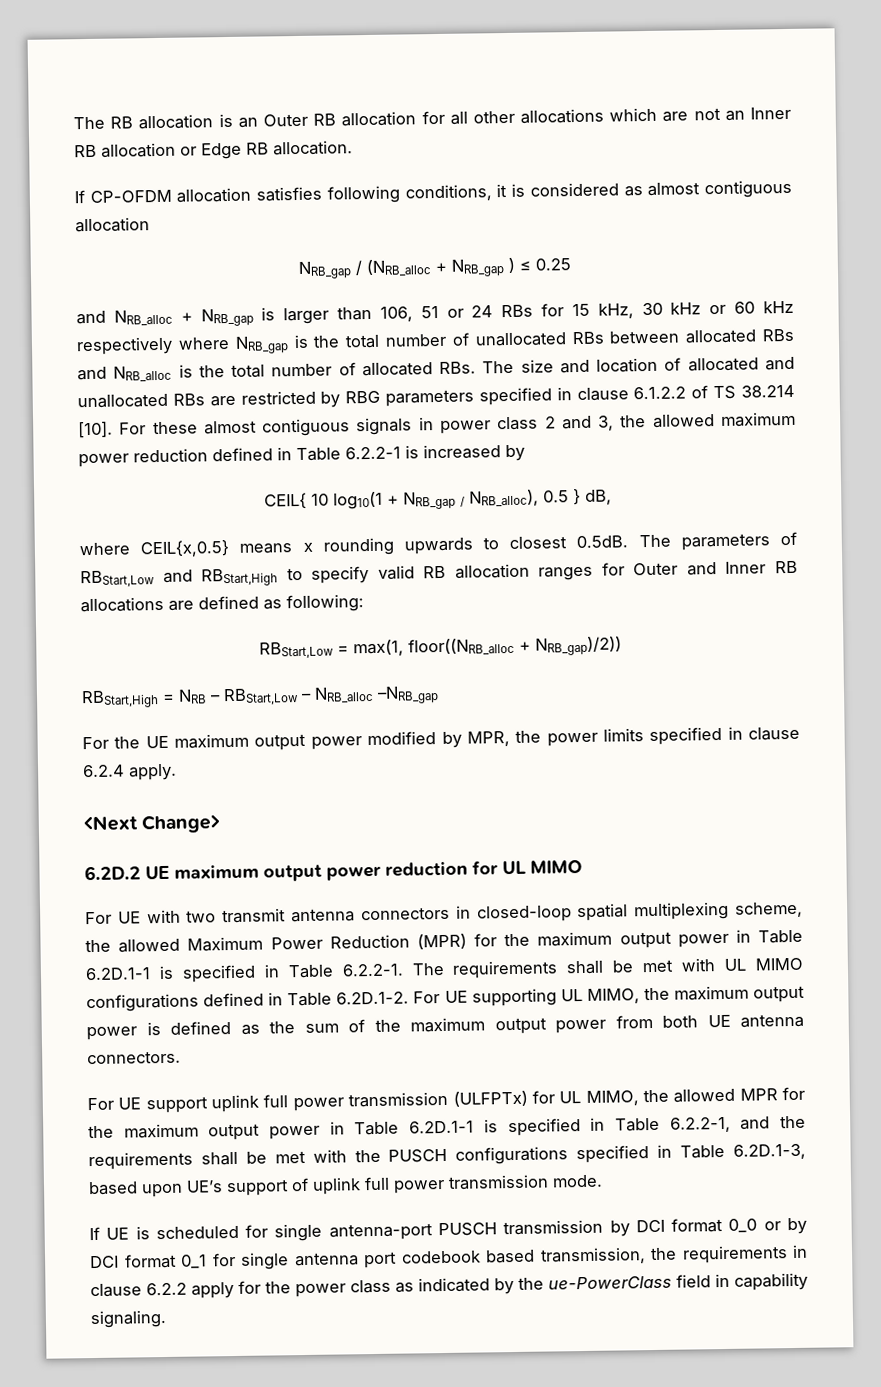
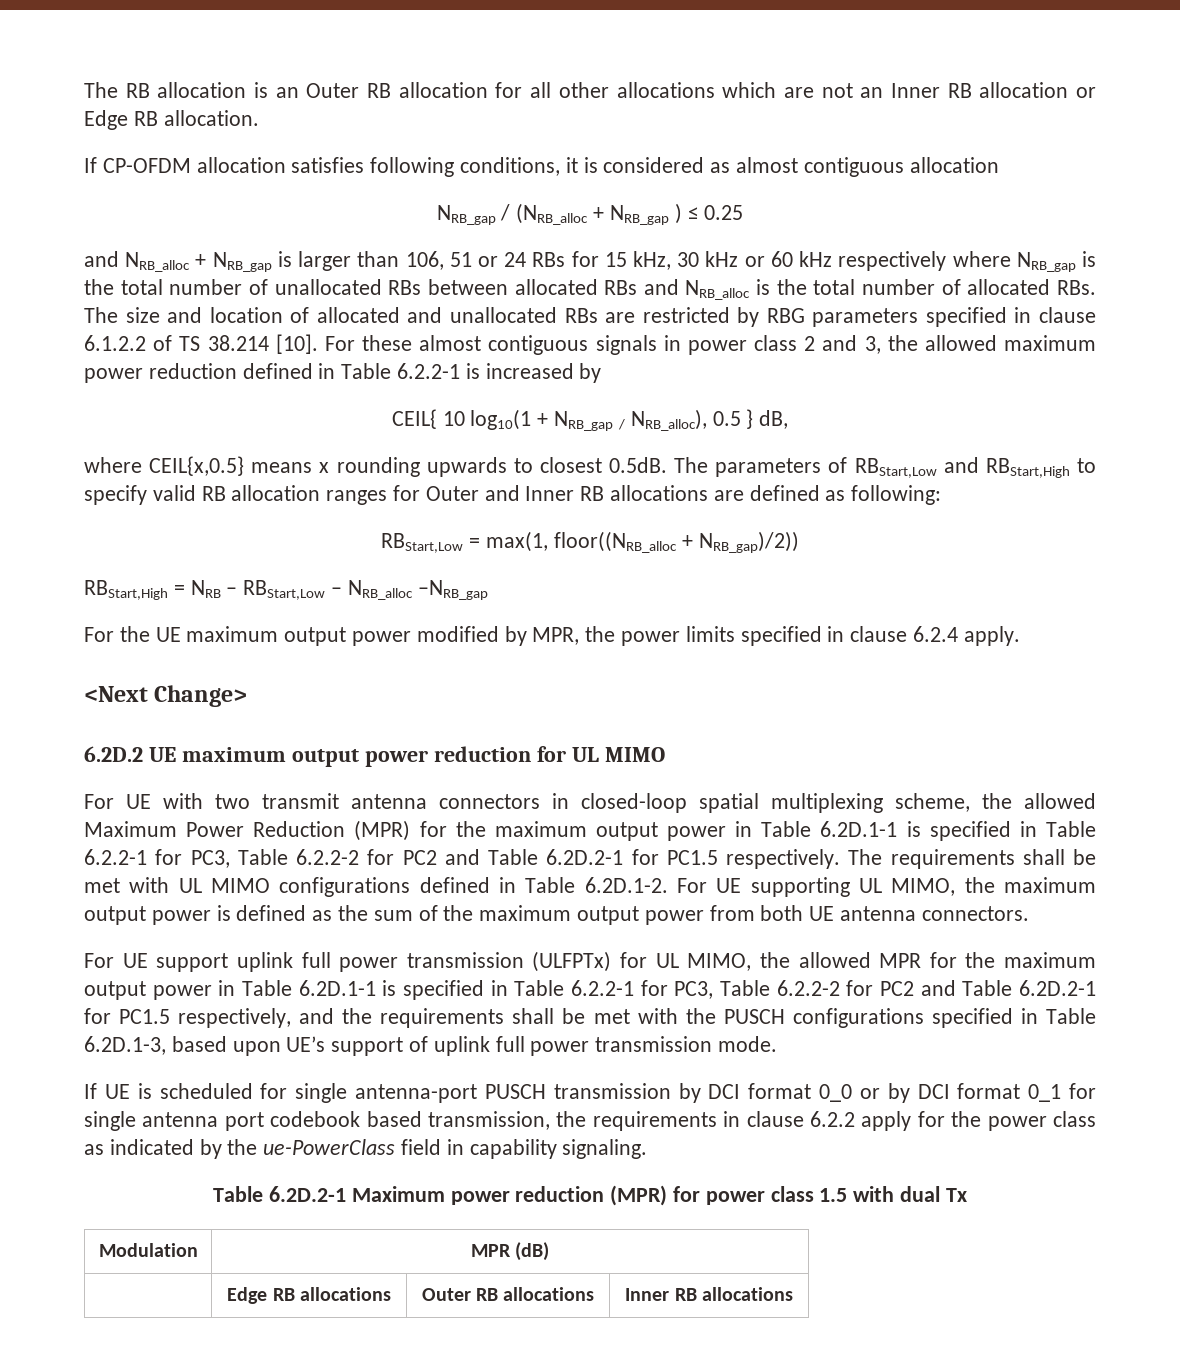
- For UE with two transmit antenna connectors in closed-loop spatial multiplexing scheme, the allowed Maximum Power Reduction (MPR) for the maximum output power in Table 6.2D.1-1 is specified in Table 6.2.2-1. The requirements shall be met with UL MIMO configurations defined in Table 6.2D.1-2. For UE supporting UL MIMO, the maximum output power is defined as the sum of the maximum output power from both UE antenna connectors.
+ For UE with two transmit antenna connectors in closed-loop spatial multiplexing scheme, the allowed Maximum Power Reduction (MPR) for the maximum output power in Table 6.2D.1-1 is specified in Table 6.2.2-1 for PC3, Table 6.2.2-2 for PC2 and Table 6.2D.2-1 for PC1.5 respectively. The requirements shall be met with UL MIMO configurations defined in Table 6.2D.1-2. For UE supporting UL MIMO, the maximum output power is defined as the sum of the maximum output power from both UE antenna connectors.
- For UE support uplink full power transmission (ULFPTx) for UL MIMO, the allowed MPR for the maximum output power in Table 6.2D.1-1 is specified in Table 6.2.2-1, and the requirements shall be met with the PUSCH configurations specified in Table 6.2D.1-3, based upon UE’s support of uplink full power transmission mode.
+ For UE support uplink full power transmission (ULFPTx) for UL MIMO, the allowed MPR for the maximum output power in Table 6.2D.1-1 is specified in Table 6.2.2-1 for PC3, Table 6.2.2-2 for PC2 and Table 6.2D.2-1 for PC1.5 respectively, and the requirements shall be met with the PUSCH configurations specified in Table 6.2D.1-3, based upon UE’s support of uplink full power transmission mode.
+ Table 6.2D.2-1 Maximum power reduction (MPR) for power class 1.5 with dual Tx
+ Modulation | MPR (dB)
+ | Edge RB allocations | Outer RB allocations | Inner RB allocations

